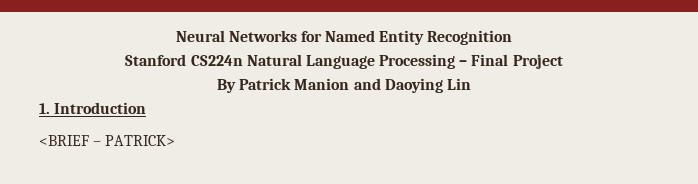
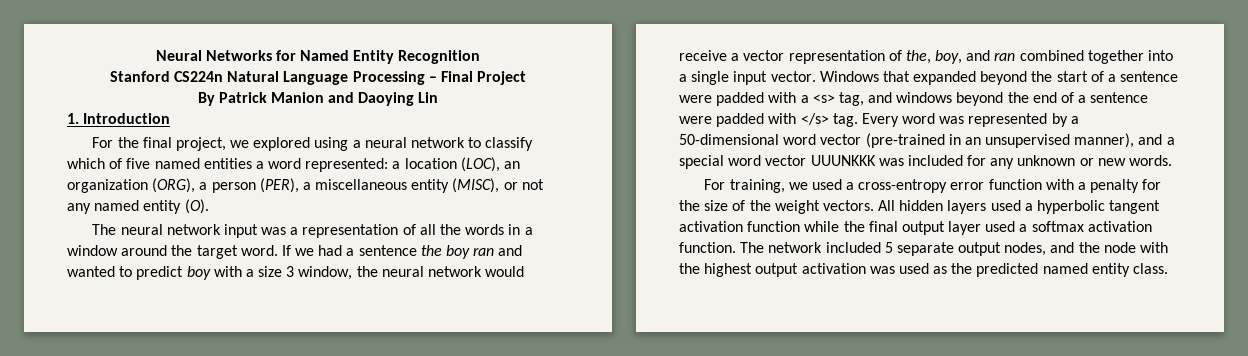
- <BRIEF – PATRICK>
+ For the final project, we explored using a neural network to classify which of five named entities a word represented: a location (LOC), an organization (ORG), a person (PER), a miscellaneous entity (MISC), or not any named entity (O).
+ The neural network input was a representation of all the words in a window around the target word. If we had a sentence the boy ran and wanted to predict boy with a size 3 window, the neural network would receive a vector representation of the, boy, and ran combined together into a single input vector. Windows that expanded beyond the start of a sentence were padded with a <s> tag, and windows beyond the end of a sentence were padded with </s> tag. Every word was represented by a 50-dimensional word vector (pre-trained in an unsupervised manner), and a special word vector UUUNKKK was included for any unknown or new words.
+ For training, we used a cross-entropy error function with a penalty for the size of the weight vectors. All hidden layers used a hyperbolic tangent activation function while the final output layer used a softmax activation function. The network included 5 separate output nodes, and the node with the highest output activation was used as the predicted named entity class.

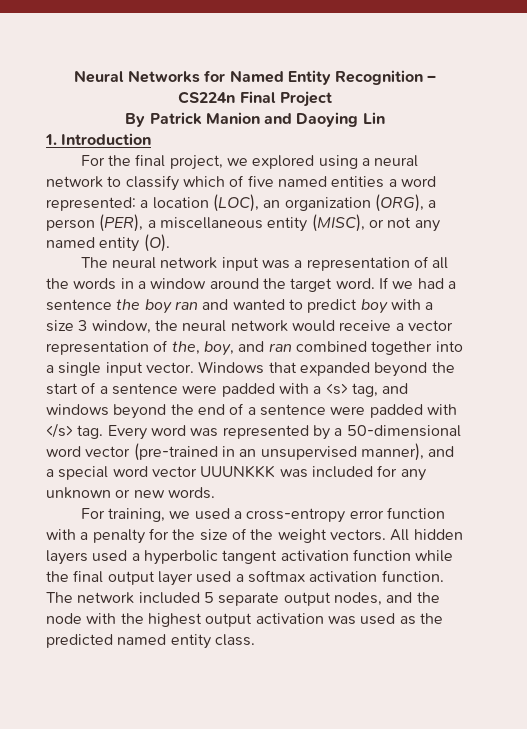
- Neural Networks for Named Entity Recognition
- Stanford CS224n Natural Language Processing – Final Project
+ Neural Networks for Named Entity Recognition – CS224n Final Project

